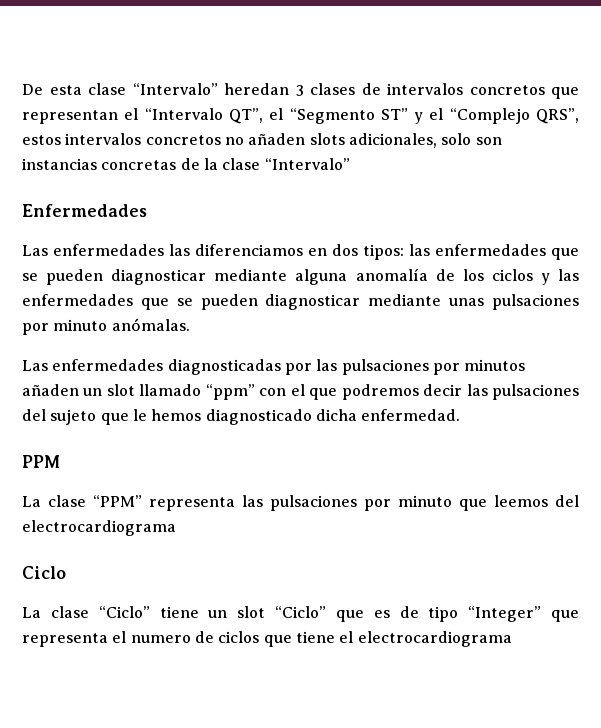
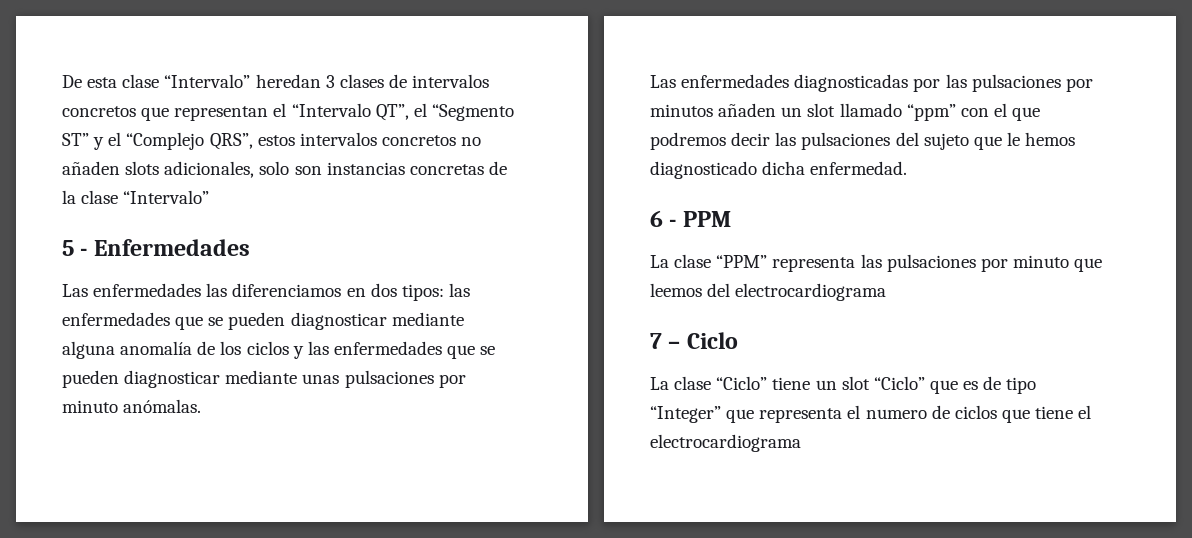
- Enfermedades
+ 5 - Enfermedades
- PPM
+ 6 - PPM
- Ciclo
+ 7 – Ciclo

